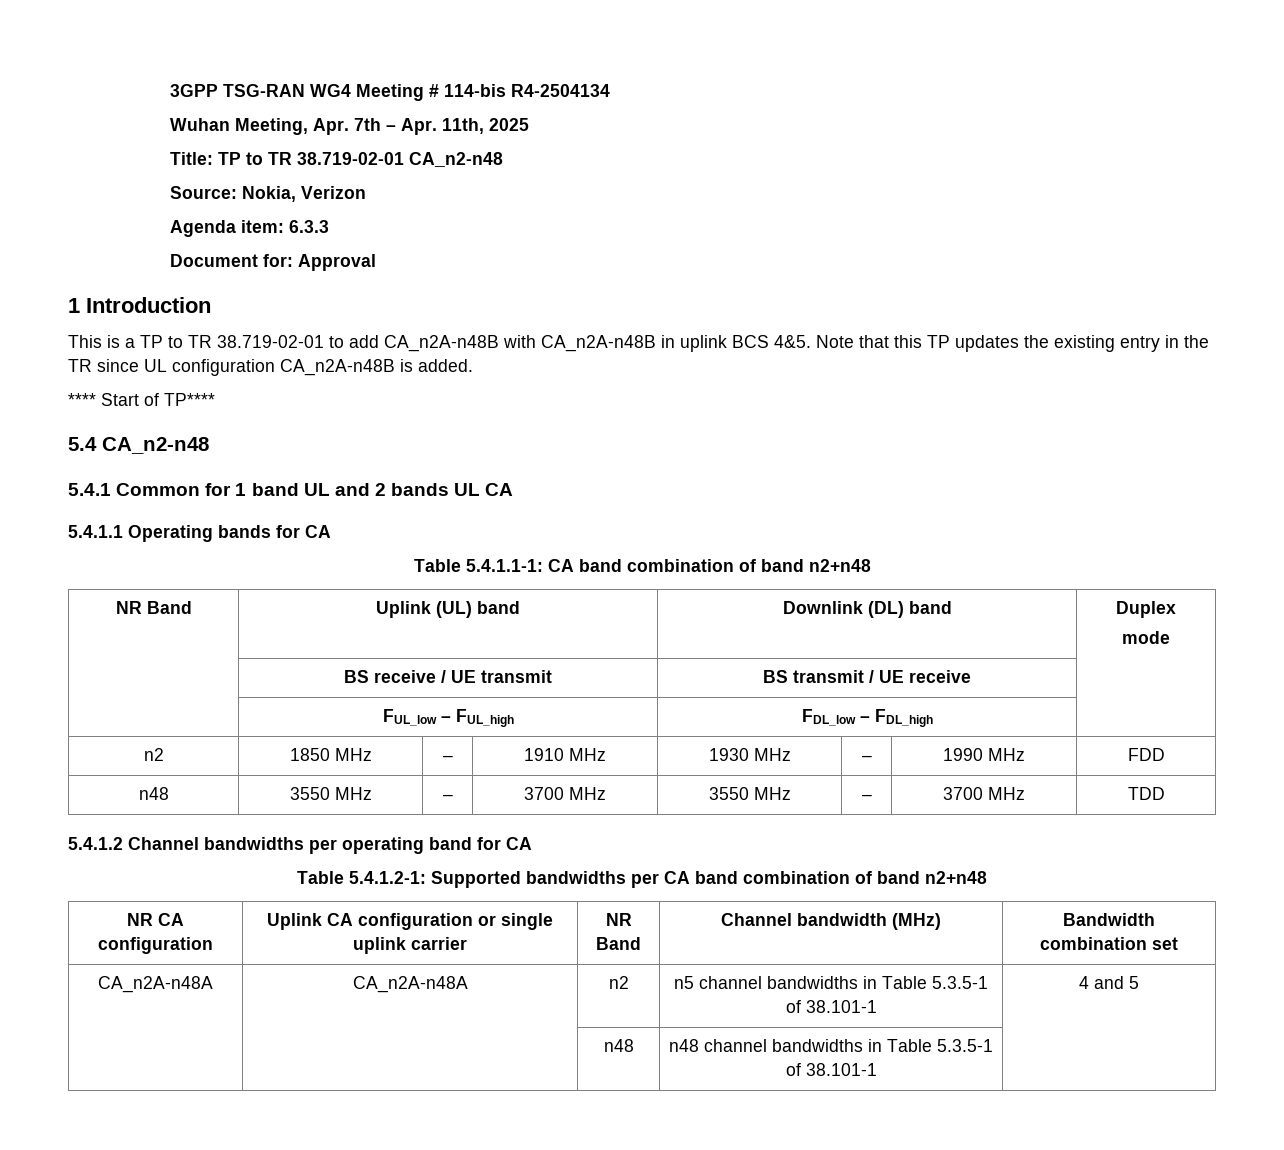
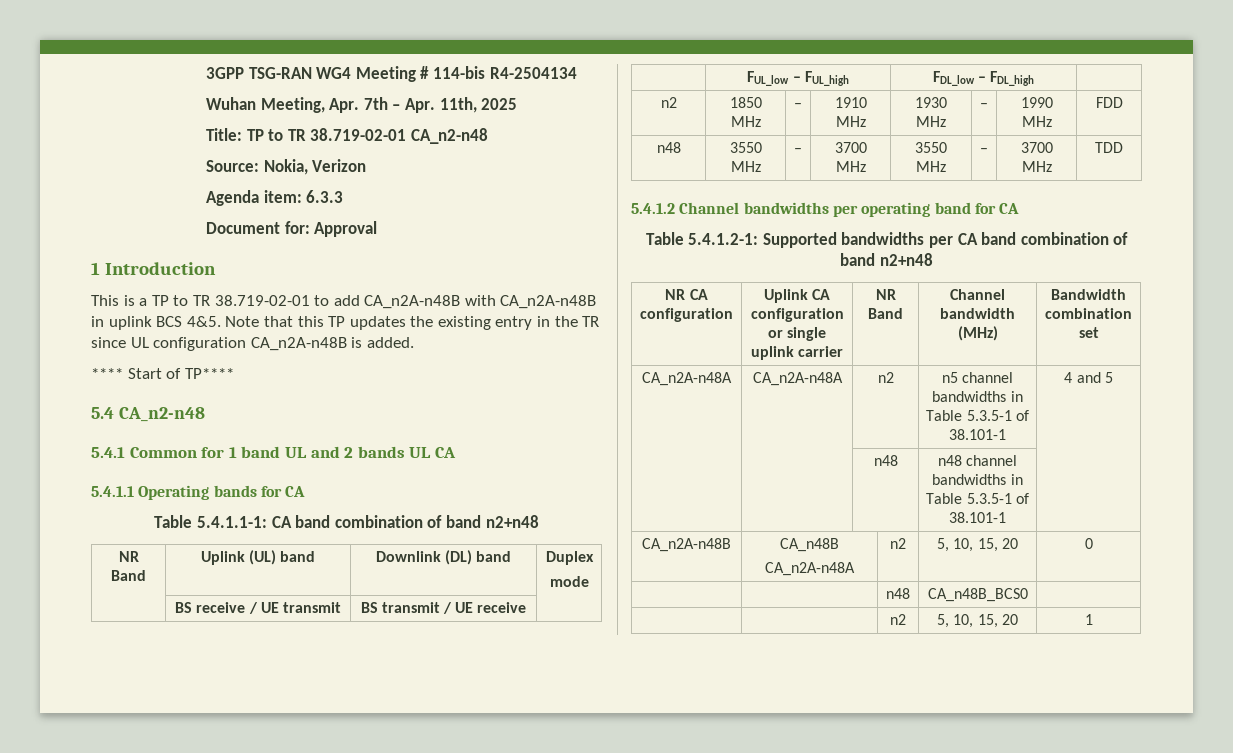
+ CA_n2A-n48B | CA_n48B
+ CA_n2A-n48A | n2 | 5, 10, 15, 20 | 0
+ | | n48 | CA_n48B_BCS0 |
+ | | n2 | 5, 10, 15, 20 | 1

